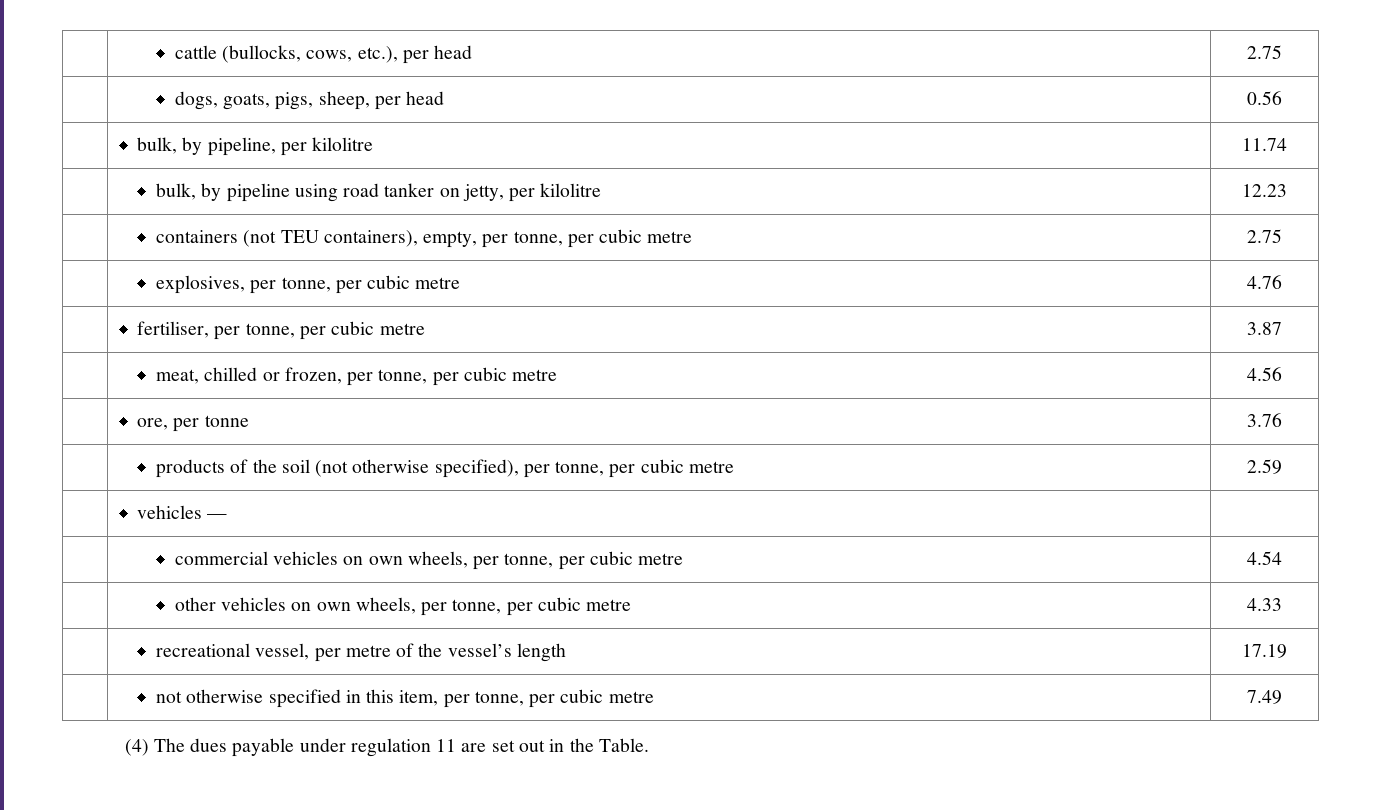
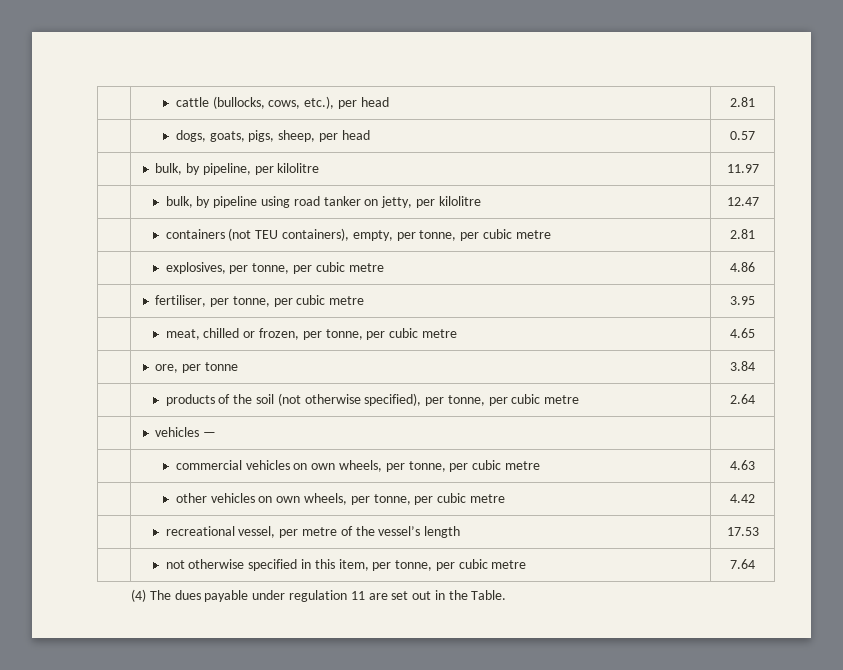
- | cattle (bullocks, cows, etc.), per head | 2.75
+ | cattle (bullocks, cows, etc.), per head | 2.81
- | dogs, goats, pigs, sheep, per head | 0.56
+ | dogs, goats, pigs, sheep, per head | 0.57
- | bulk, by pipeline, per kilolitre | 11.74
+ | bulk, by pipeline, per kilolitre | 11.97
- | bulk, by pipeline using road tanker on jetty, per kilolitre | 12.23
+ | bulk, by pipeline using road tanker on jetty, per kilolitre | 12.47
- | containers (not TEU containers), empty, per tonne, per cubic metre | 2.75
+ | containers (not TEU containers), empty, per tonne, per cubic metre | 2.81
- | explosives, per tonne, per cubic metre | 4.76
+ | explosives, per tonne, per cubic metre | 4.86
- | fertiliser, per tonne, per cubic metre | 3.87
+ | fertiliser, per tonne, per cubic metre | 3.95
- | meat, chilled or frozen, per tonne, per cubic metre | 4.56
+ | meat, chilled or frozen, per tonne, per cubic metre | 4.65
- | ore, per tonne | 3.76
+ | ore, per tonne | 3.84
- | products of the soil (not otherwise specified), per tonne, per cubic metre | 2.59
+ | products of the soil (not otherwise specified), per tonne, per cubic metre | 2.64
- | commercial vehicles on own wheels, per tonne, per cubic metre | 4.54
+ | commercial vehicles on own wheels, per tonne, per cubic metre | 4.63
- | other vehicles on own wheels, per tonne, per cubic metre | 4.33
+ | other vehicles on own wheels, per tonne, per cubic metre | 4.42
- | recreational vessel, per metre of the vessel’s length | 17.19
+ | recreational vessel, per metre of the vessel’s length | 17.53
- | not otherwise specified in this item, per tonne, per cubic metre | 7.49
+ | not otherwise specified in this item, per tonne, per cubic metre | 7.64

